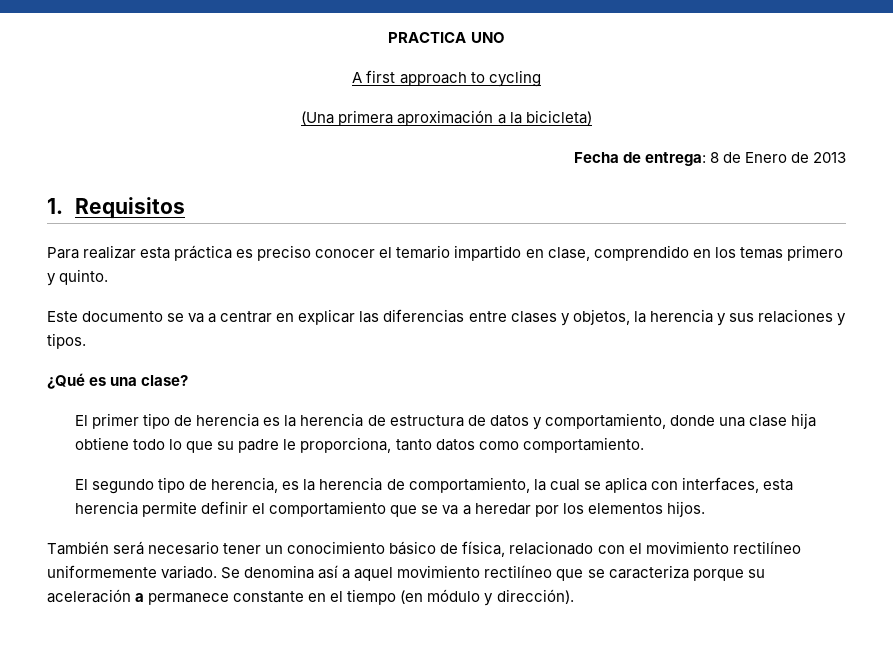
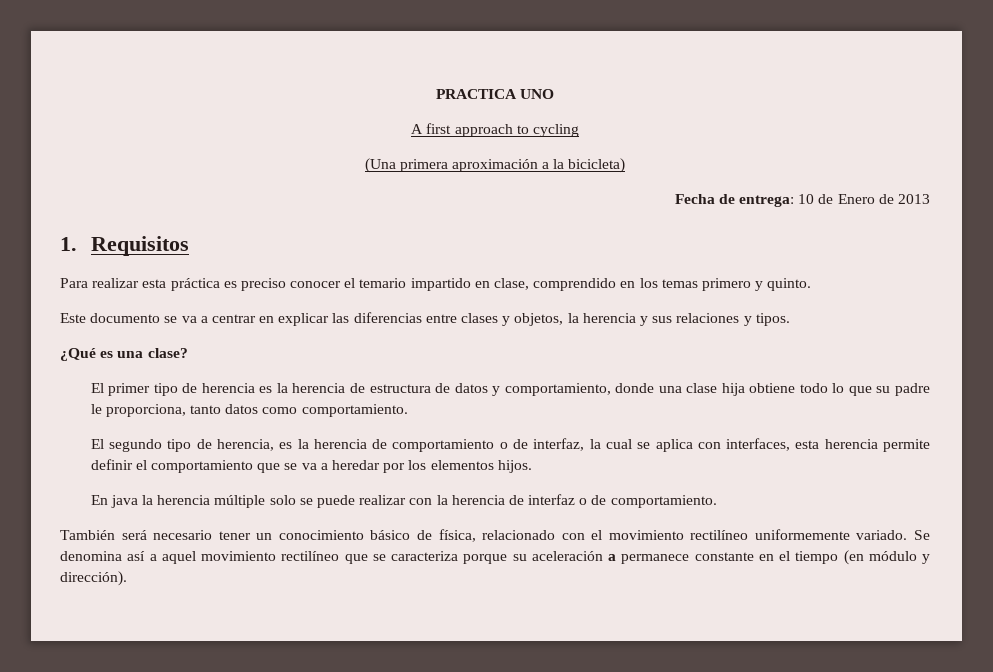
- Fecha de entrega: 8 de Enero de 2013
+ Fecha de entrega: 10 de Enero de 2013
- El segundo tipo de herencia, es la herencia de comportamiento, la cual se aplica con interfaces, esta herencia permite definir el comportamiento que se va a heredar por los elementos hijos.
+ El segundo tipo de herencia, es la herencia de comportamiento o de interfaz, la cual se aplica con interfaces, esta herencia permite definir el comportamiento que se va a heredar por los elementos hijos.
+ En java la herencia múltiple solo se puede realizar con la herencia de interfaz o de comportamiento.

